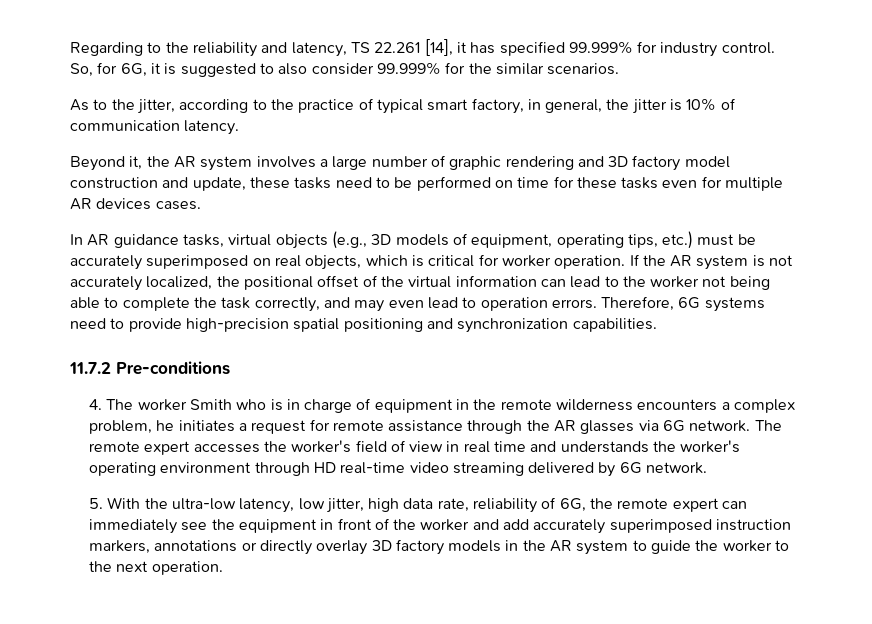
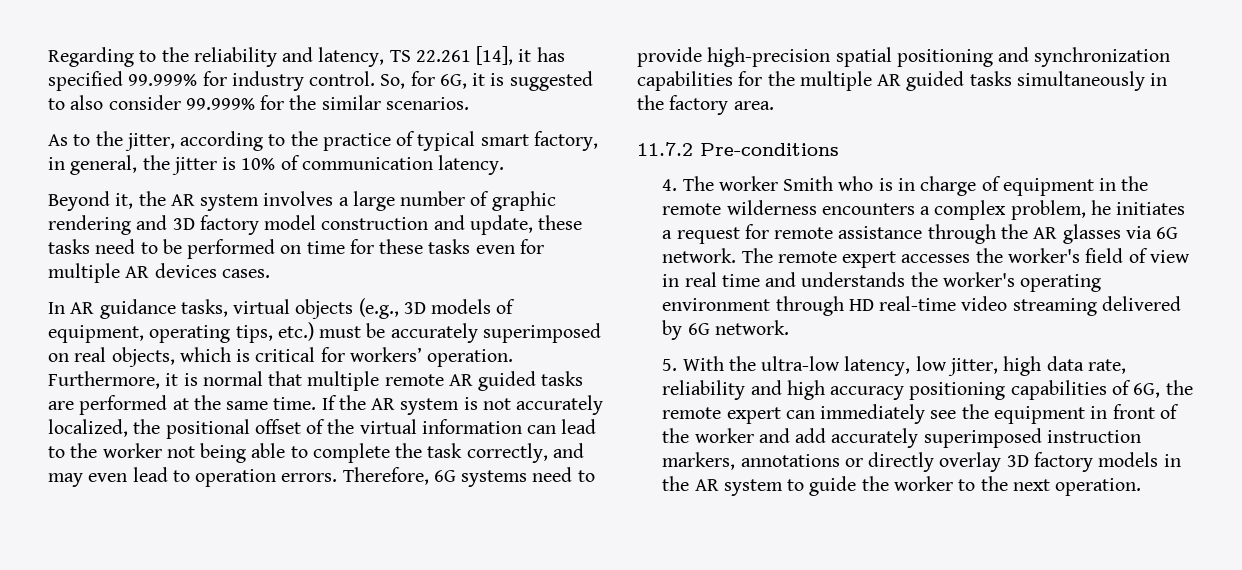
- In AR guidance tasks, virtual objects (e.g., 3D models of equipment, operating tips, etc.) must be accurately superimposed on real objects, which is critical for worker operation.
+ In AR guidance tasks, virtual objects (e.g., 3D models of equipment, operating tips, etc.) must be accurately superimposed on real objects, which is critical for workers’ operation. Furthermore, it is normal that multiple remote AR guided tasks are performed at the same time.
- Therefore, 6G systems need to provide high-precision spatial positioning and synchronization capabilities.
+ Therefore, 6G systems need to provide high-precision spatial positioning and synchronization capabilities for the multiple AR guided tasks simultaneously in the factory area.
- 5. With the ultra-low latency, low jitter, high data rate, reliability of 6G, the remote expert can immediately see the equipment in front of the worker and add accurately superimposed instruction markers, annotations or directly overlay 3D factory models in the AR system to guide the worker to the next operation.
+ 5. With the ultra-low latency, low jitter, high data rate, reliability and high accuracy positioning capabilities of 6G, the remote expert can immediately see the equipment in front of the worker and add accurately superimposed instruction markers, annotations or directly overlay 3D factory models in the AR system to guide the worker to the next operation.

